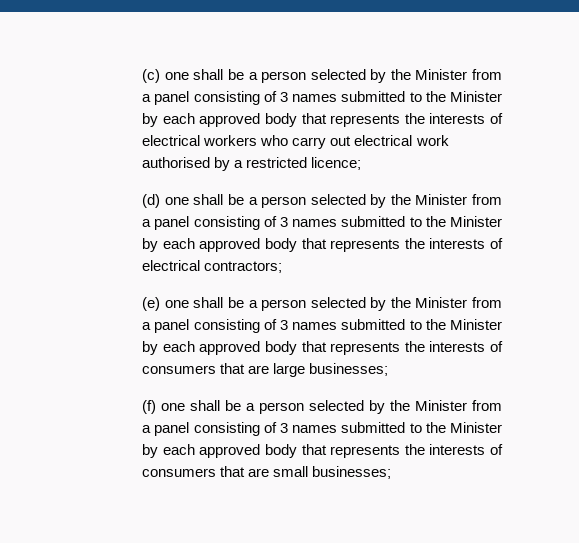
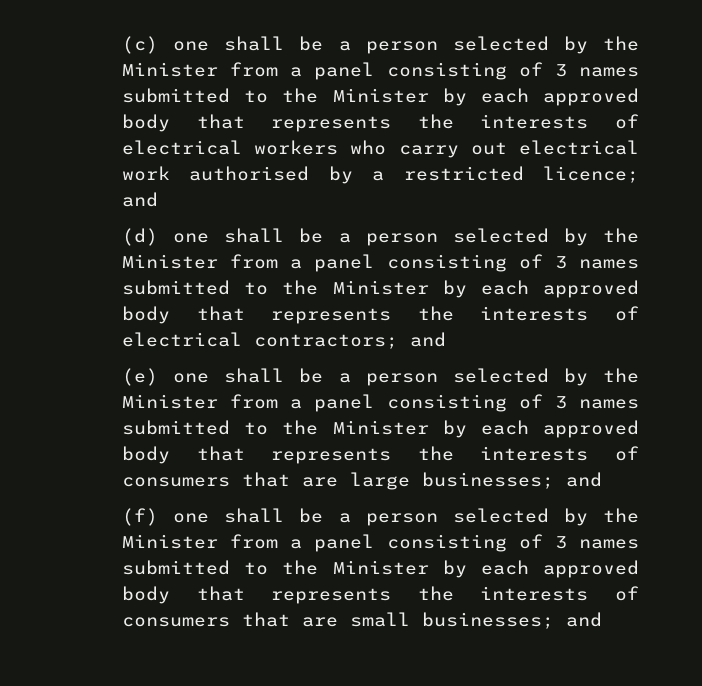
- (c) one shall be a person selected by the Minister from a panel consisting of 3 names submitted to the Minister by each approved body that represents the interests of electrical workers who carry out electrical work authorised by a restricted licence;
+ (c) one shall be a person selected by the Minister from a panel consisting of 3 names submitted to the Minister by each approved body that represents the interests of electrical workers who carry out electrical work authorised by a restricted licence; and
- (d) one shall be a person selected by the Minister from a panel consisting of 3 names submitted to the Minister by each approved body that represents the interests of electrical contractors;
+ (d) one shall be a person selected by the Minister from a panel consisting of 3 names submitted to the Minister by each approved body that represents the interests of electrical contractors; and
- (e) one shall be a person selected by the Minister from a panel consisting of 3 names submitted to the Minister by each approved body that represents the interests of consumers that are large businesses;
+ (e) one shall be a person selected by the Minister from a panel consisting of 3 names submitted to the Minister by each approved body that represents the interests of consumers that are large businesses; and
- (f) one shall be a person selected by the Minister from a panel consisting of 3 names submitted to the Minister by each approved body that represents the interests of consumers that are small businesses;
+ (f) one shall be a person selected by the Minister from a panel consisting of 3 names submitted to the Minister by each approved body that represents the interests of consumers that are small businesses; and

